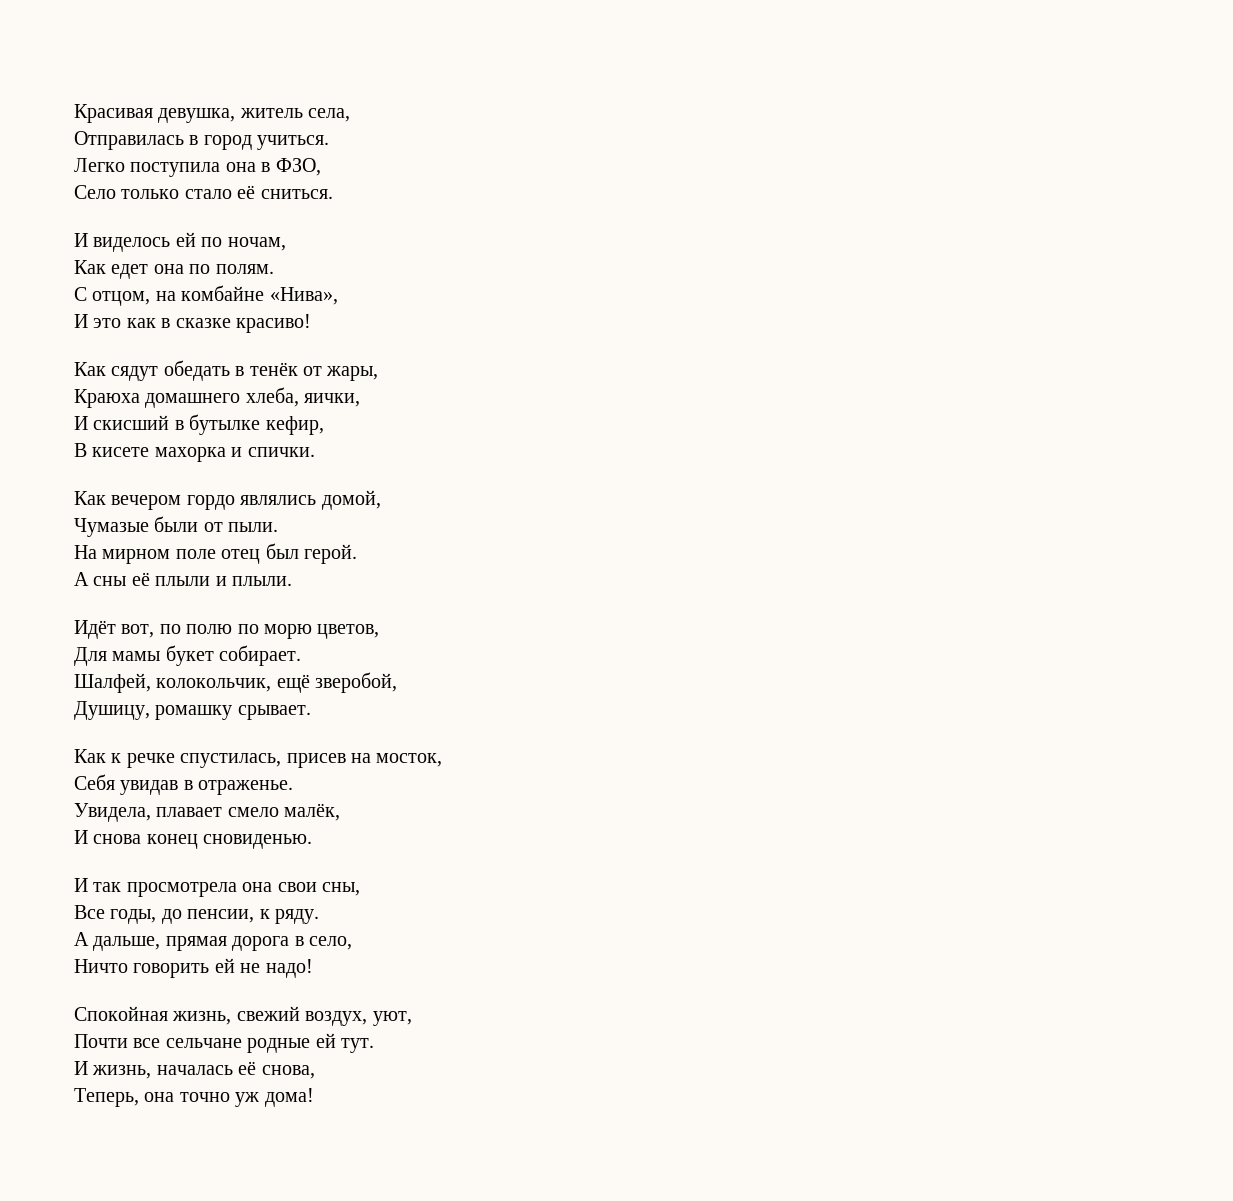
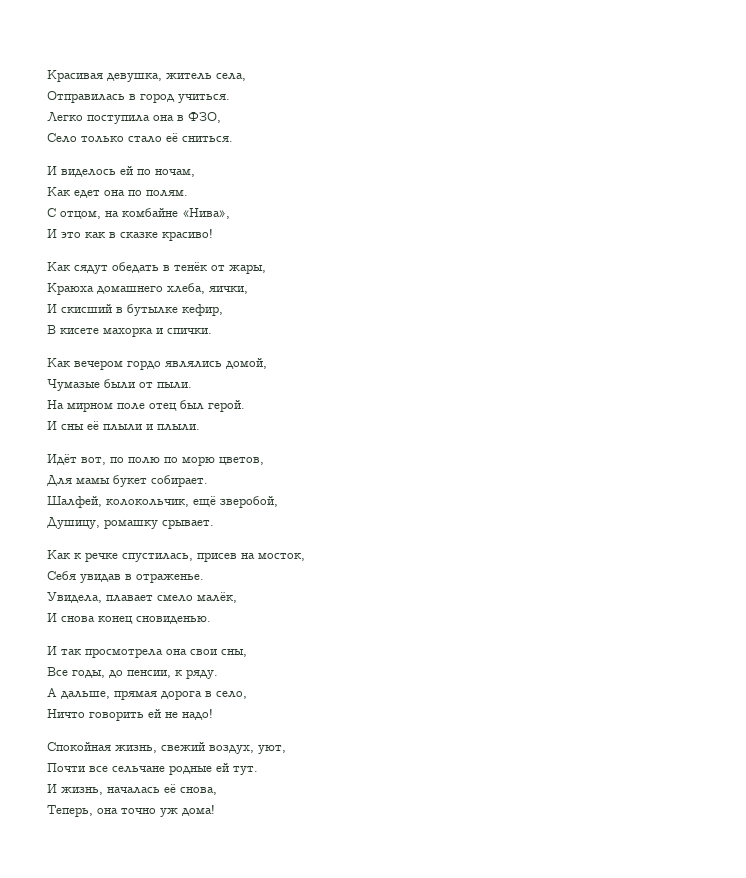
- А сны её плыли и плыли.
+ И сны её плыли и плыли.

